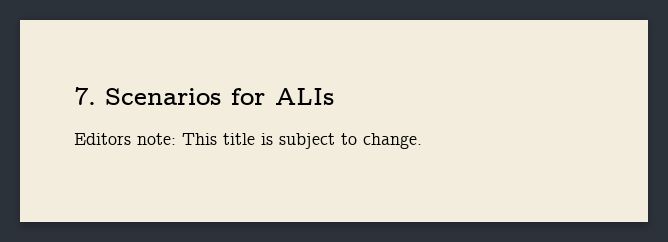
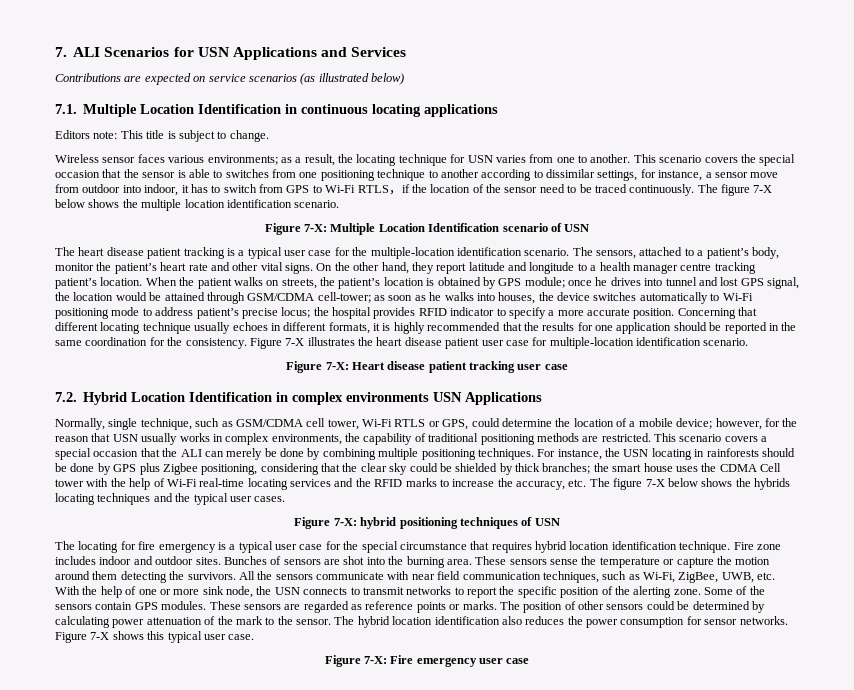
- 7. Scenarios for ALIs
+ 7. ALI Scenarios for USN Applications and Services
+ Contributions are expected on service scenarios (as illustrated below)
+ 7.1. Multiple Location Identification in continuous locating applications
+ Wireless sensor faces various environments; as a result, the locating technique for USN varies from one to another. This scenario covers the special occasion that the sensor is able to switches from one positioning technique to another according to dissimilar settings, for instance, a sensor move from outdoor into indoor, it has to switch from GPS to Wi-Fi RTLS，if the location of the sensor need to be traced continuously. The figure 7-X below shows the multiple location identification scenario.
+ Figure 7-X: Multiple Location Identification scenario of USN
+ The heart disease patient tracking is a typical user case for the multiple-location identification scenario. The sensors, attached to a patient’s body, monitor the patient’s heart rate and other vital signs. On the other hand, they report latitude and longitude to a health manager centre tracking patient’s location. When the patient walks on streets, the patient’s location is obtained by GPS module; once he drives into tunnel and lost GPS signal, the location would be attained through GSM/CDMA cell-tower; as soon as he walks into houses, the device switches automatically to Wi-Fi positioning mode to address patient’s precise locus; the hospital provides RFID indicator to specify a more accurate position. Concerning that different locating technique usually echoes in different formats, it is highly recommended that the results for one application should be reported in the same coordination for the consistency. Figure 7-X illustrates the heart disease patient user case for multiple-location identification scenario.
+ Figure 7-X: Heart disease patient tracking user case
+ 7.2. Hybrid Location Identification in complex environments USN Applications
+ Normally, single technique, such as GSM/CDMA cell tower, Wi-Fi RTLS or GPS, could determine the location of a mobile device; however, for the reason that USN usually works in complex environments, the capability of traditional positioning methods are restricted. This scenario covers a special occasion that the ALI can merely be done by combining multiple positioning techniques. For instance, the USN locating in rainforests should be done by GPS plus Zigbee positioning, considering that the clear sky could be shielded by thick branches; the smart house uses the CDMA Cell tower with the help of Wi-Fi real-time locating services and the RFID marks to increase the accuracy, etc. The figure 7-X below shows the hybrids locating techniques and the typical user cases.
+ Figure 7-X: hybrid positioning techniques of USN
+ The locating for fire emergency is a typical user case for the special circumstance that requires hybrid location identification technique. Fire zone includes indoor and outdoor sites. Bunches of sensors are shot into the burning area. These sensors sense the temperature or capture the motion around them detecting the survivors. All the sensors communicate with near field communication techniques, such as Wi-Fi, ZigBee, UWB, etc. With the help of one or more sink node, the USN connects to transmit networks to report the specific position of the alerting zone. Some of the sensors contain GPS modules. These sensors are regarded as reference points or marks. The position of other sensors could be determined by calculating power attenuation of the mark to the sensor. The hybrid location identification also reduces the power consumption for sensor networks. Figure 7-X shows this typical user case.
+ Figure 7-X: Fire emergency user case

